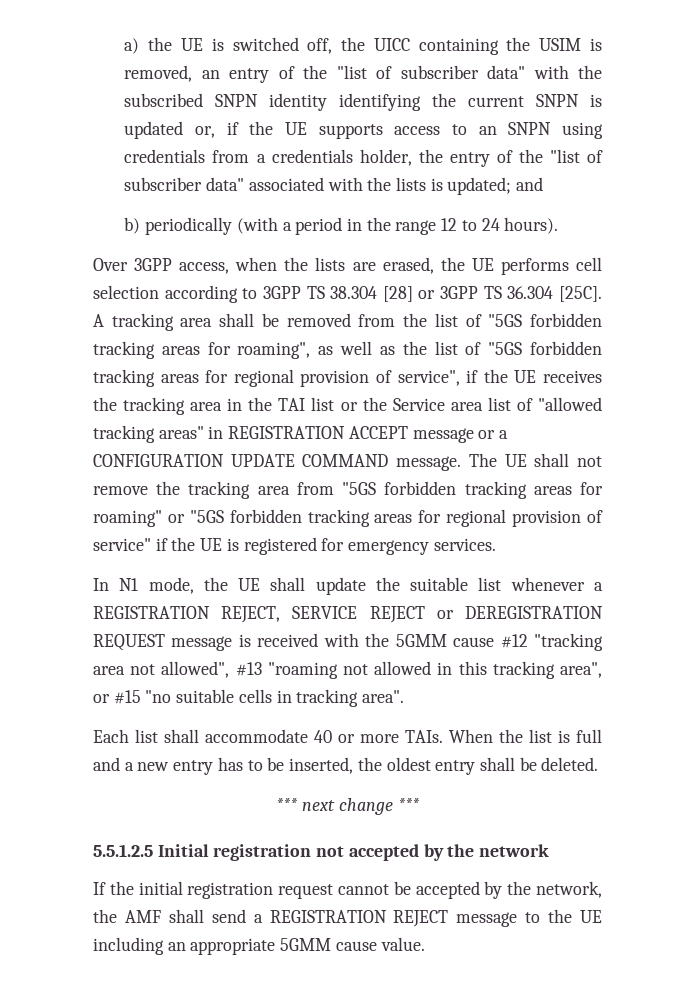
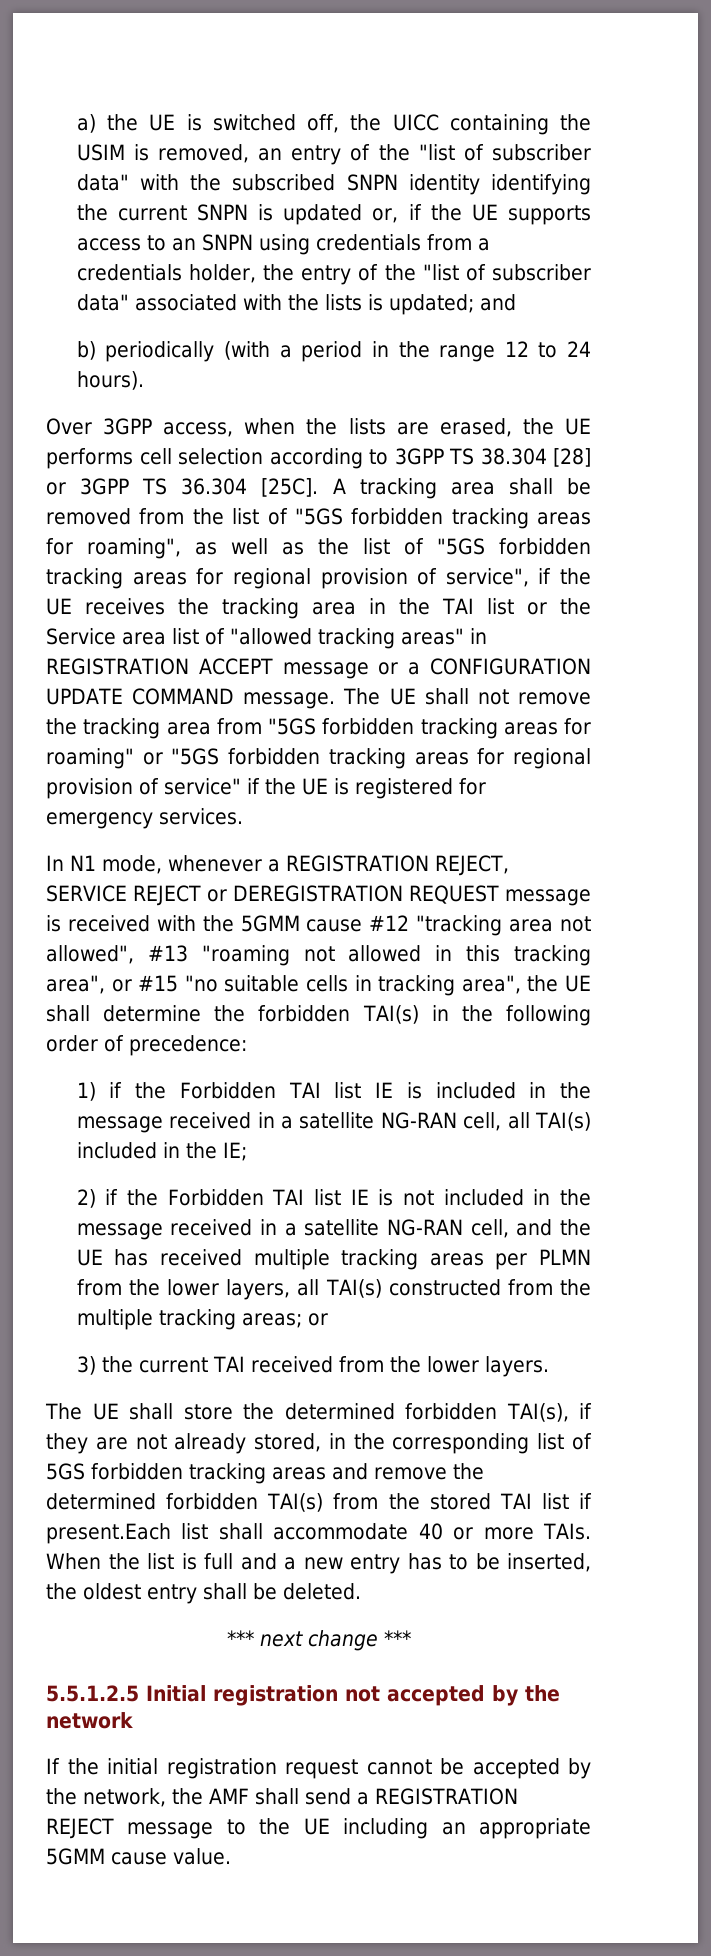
- In N1 mode, the UE shall update the suitable list whenever a REGISTRATION REJECT, SERVICE REJECT or DEREGISTRATION REQUEST message is received with the 5GMM cause #12 "tracking area not allowed", #13 "roaming not allowed in this tracking area", or #15 "no suitable cells in tracking area".
- Each list shall accommodate 40 or more TAIs.
+ In N1 mode, whenever a REGISTRATION REJECT, SERVICE REJECT or DEREGISTRATION REQUEST message is received with the 5GMM cause #12 "tracking area not allowed", #13 "roaming not allowed in this tracking area", or #15 "no suitable cells in tracking area", the UE shall determine the forbidden TAI(s) in the following order of precedence:
+ 1) if the Forbidden TAI list IE is included in the message received in a satellite NG-RAN cell, all TAI(s) included in the IE;
+ 2) if the Forbidden TAI list IE is not included in the message received in a satellite NG-RAN cell, and the UE has received multiple tracking areas per PLMN from the lower layers, all TAI(s) constructed from the multiple tracking areas; or
+ 3) the current TAI received from the lower layers.
+ The UE shall store the determined forbidden TAI(s), if they are not already stored, in the corresponding list of 5GS forbidden tracking areas and remove the determined forbidden TAI(s) from the stored TAI list if present.Each list shall accommodate 40 or more TAIs.

